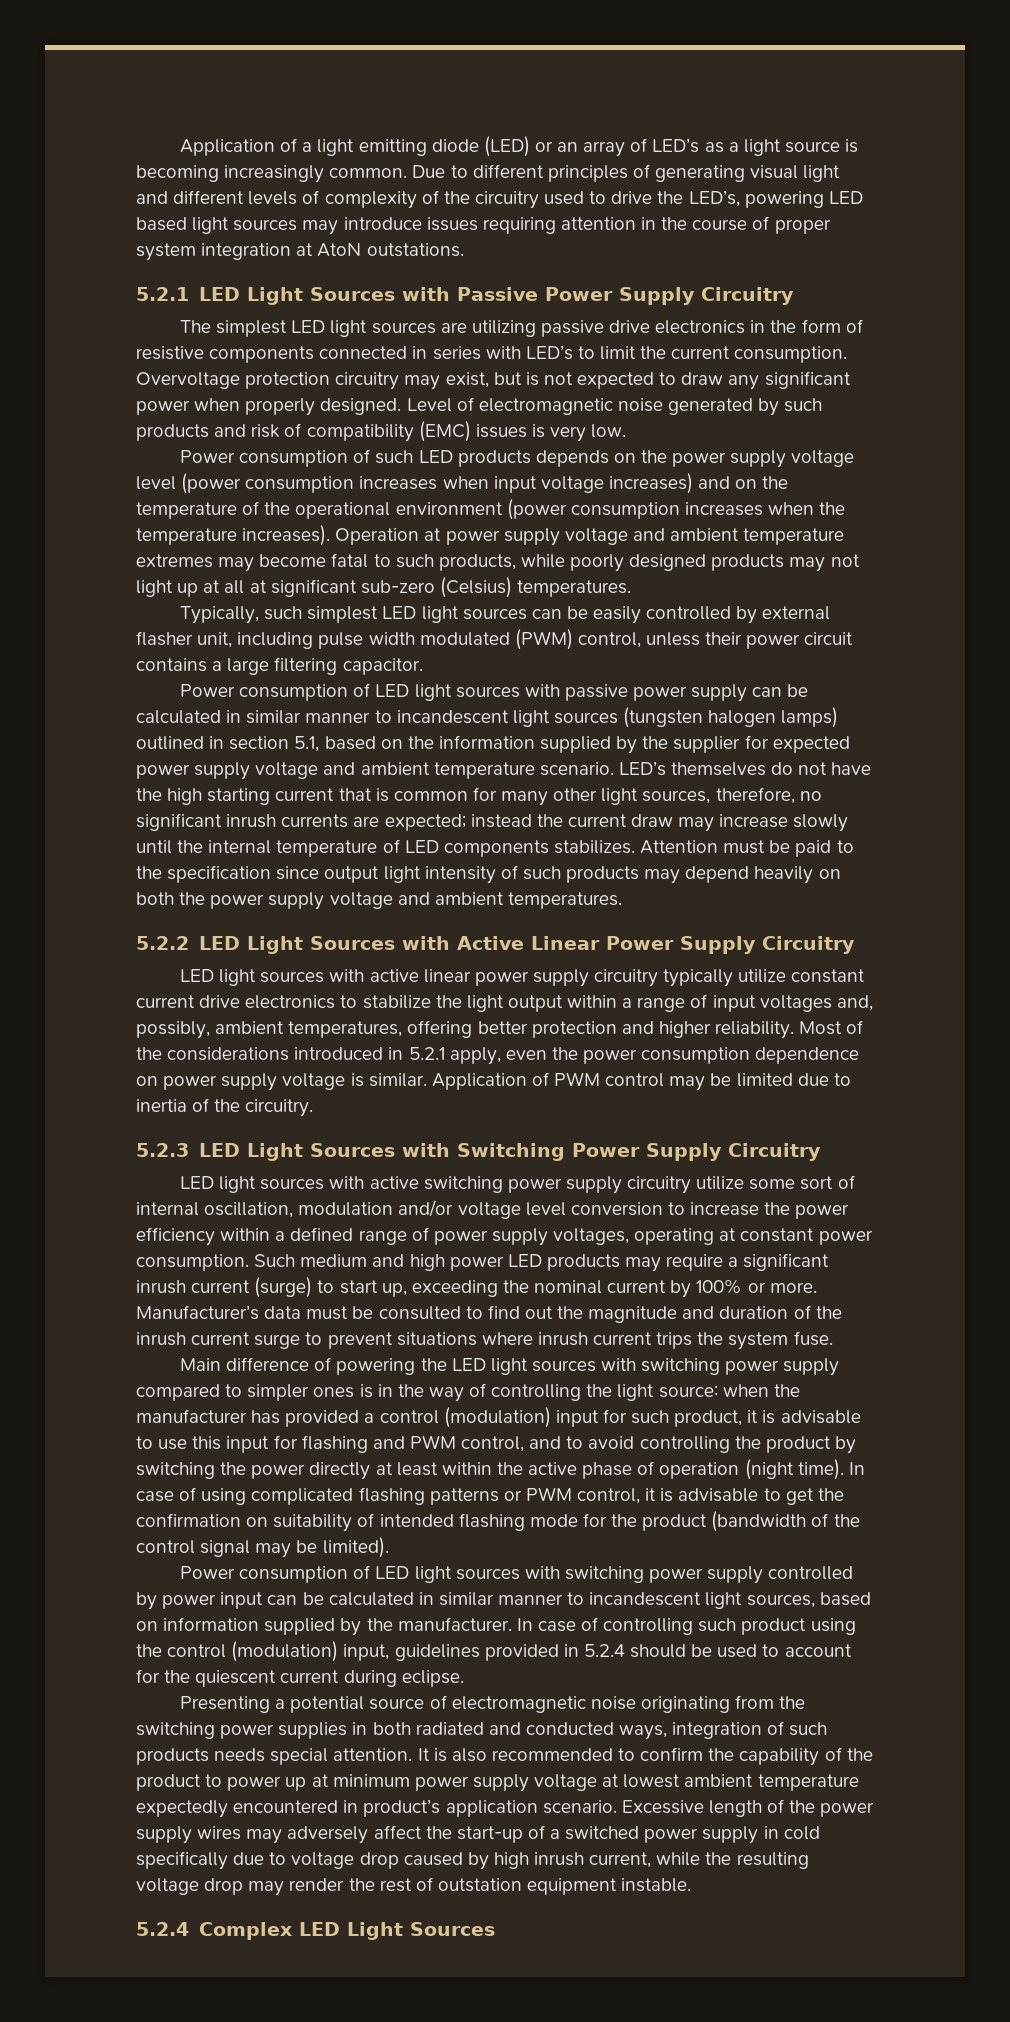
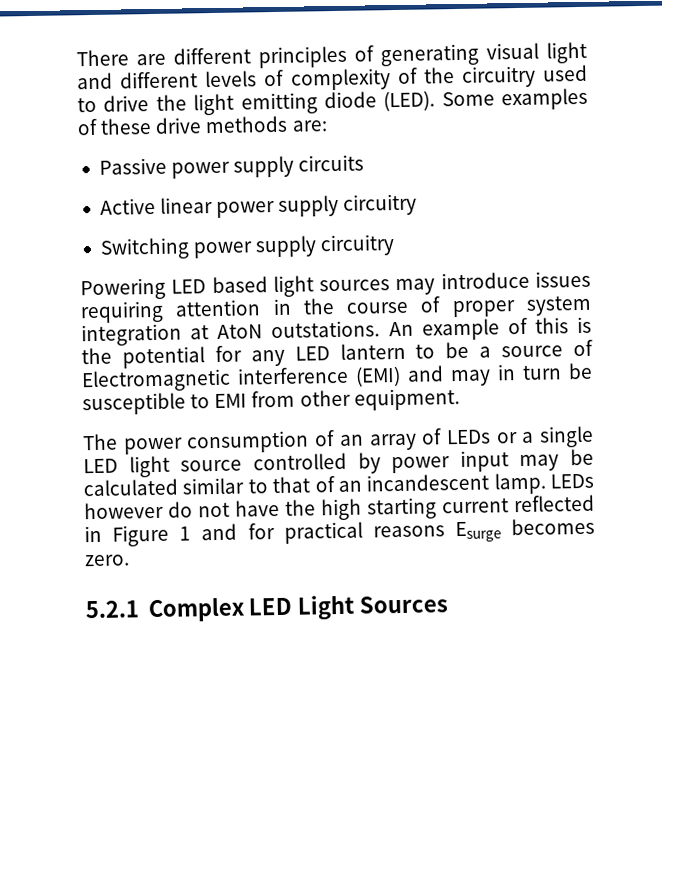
- Application of a light emitting diode (LED) or an array of LED’s as a light source is becoming increasingly common. Due to different principles of generating visual light and different levels of complexity of the circuitry used to drive the LED’s, powering LED based light sources may introduce issues requiring attention in the course of proper system integration at AtoN outstations.
- 5.2.1 LED Light Sources with Passive Power Supply Circuitry
- The simplest LED light sources are utilizing passive drive electronics in the form of resistive components connected in series with LED’s to limit the current consumption. Overvoltage protection circuitry may exist, but is not expected to draw any significant power when properly designed. Level of electromagnetic noise generated by such products and risk of compatibility (EMC) issues is very low.
- Power consumption of such LED products depends on the power supply voltage level (power consumption increases when input voltage increases) and on the temperature of the operational environment (power consumption increases when the temperature increases). Operation at power supply voltage and ambient temperature extremes may become fatal to such products, while poorly designed products may not light up at all at significant sub-zero (Celsius) temperatures.
- Typically, such simplest LED light sources can be easily controlled by external flasher unit, including pulse width modulated (PWM) control, unless their power circuit contains a large filtering capacitor.
- Power consumption of LED light sources with passive power supply can be calculated in similar manner to incandescent light sources (tungsten halogen lamps) outlined in section 5.1, based on the information supplied by the supplier for expected power supply voltage and ambient temperature scenario. LED’s themselves do not have the high starting current that is common for many other light sources, therefore, no significant inrush currents are expected; instead the current draw may increase slowly until the internal temperature of LED components stabilizes. Attention must be paid to the specification since output light intensity of such products may depend heavily on both the power supply voltage and ambient temperatures.
- 5.2.2 LED Light Sources with Active Linear Power Supply Circuitry
- LED light sources with active linear power supply circuitry typically utilize constant current drive electronics to stabilize the light output within a range of input voltages and, possibly, ambient temperatures, offering better protection and higher reliability. Most of the considerations introduced in 5.2.1 apply, even the power consumption dependence on power supply voltage is similar. Application of PWM control may be limited due to inertia of the circuitry.
- 5.2.3 LED Light Sources with Switching Power Supply Circuitry
- LED light sources with active switching power supply circuitry utilize some sort of internal oscillation, modulation and/or voltage level conversion to increase the power efficiency within a defined range of power supply voltages, operating at constant power consumption. Such medium and high power LED products may require a significant inrush current (surge) to start up, exceeding the nominal current by 100% or more. Manufacturer’s data must be consulted to find out the magnitude and duration of the inrush current surge to prevent situations where inrush current trips the system fuse.
- Main difference of powering the LED light sources with switching power supply compared to simpler ones is in the way of controlling the light source: when the manufacturer has provided a control (modulation) input for such product, it is advisable to use this input for flashing and PWM control, and to avoid controlling the product by switching the power directly at least within the active phase of operation (night time). In case of using complicated flashing patterns or PWM control, it is advisable to get the confirmation on suitability of intended flashing mode for the product (bandwidth of the control signal may be limited).
- Power consumption of LED light sources with switching power supply controlled by power input can be calculated in similar manner to incandescent light sources, based on information supplied by the manufacturer. In case of controlling such product using the control (modulation) input, guidelines provided in 5.2.4 should be used to account for the quiescent current during eclipse.
- Presenting a potential source of electromagnetic noise originating from the switching power supplies in both radiated and conducted ways, integration of such products needs special attention. It is also recommended to confirm the capability of the product to power up at minimum power supply voltage at lowest ambient temperature expectedly encountered in product’s application scenario. Excessive length of the power supply wires may adversely affect the start-up of a switched power supply in cold specifically due to voltage drop caused by high inrush current, while the resulting voltage drop may render the rest of outstation equipment instable.
- 5.2.4 Complex LED Light Sources
+ There are different principles of generating visual light and different levels of complexity of the circuitry used to drive the light emitting diode (LED). Some examples of these drive methods are:
+ Passive power supply circuits
+ Active linear power supply circuitry
+ Switching power supply circuitry
+ Powering LED based light sources may introduce issues requiring attention in the course of proper system integration at AtoN outstations. An example of this is the potential for any LED lantern to be a source of Electromagnetic interference (EMI) and may in turn be susceptible to EMI from other equipment.
+ The power consumption of an array of LEDs or a single LED light source controlled by power input may be calculated similar to that of an incandescent lamp. LEDs however do not have the high starting current reflected in Figure 1 and for practical reasons Esurge becomes zero.
+ 5.2.1 Complex LED Light Sources

